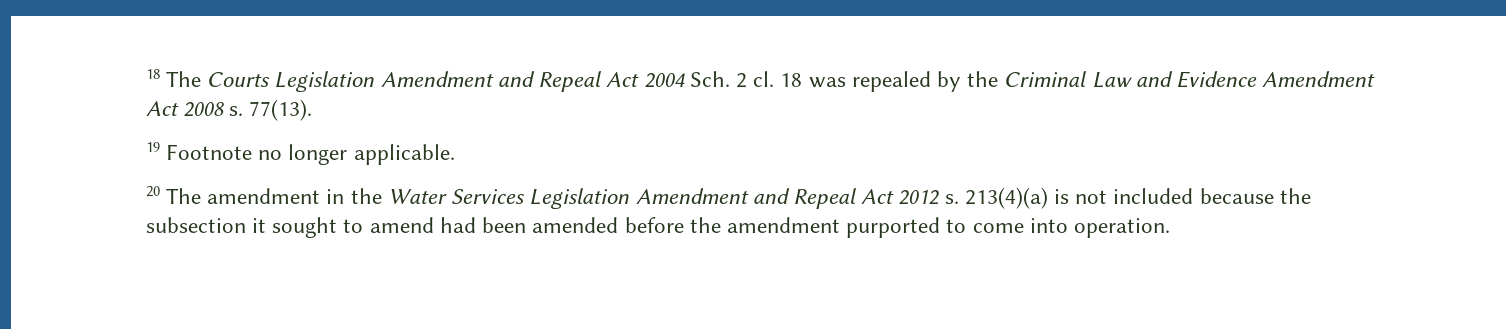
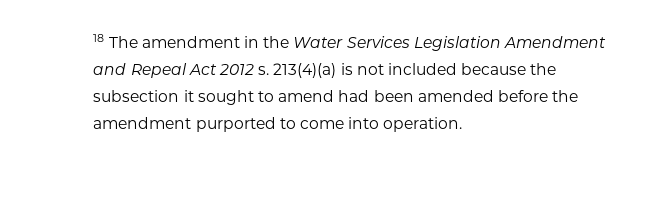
- 18 The Courts Legislation Amendment and Repeal Act 2004 Sch. 2 cl. 18 was repealed by the Criminal Law and Evidence Amendment Act 2008 s. 77(13).
- 19 Footnote no longer applicable.
- 20 The amendment in the Water Services Legislation Amendment and Repeal Act 2012 s.
+ 18 The amendment in the Water Services Legislation Amendment and Repeal Act 2012 s.

